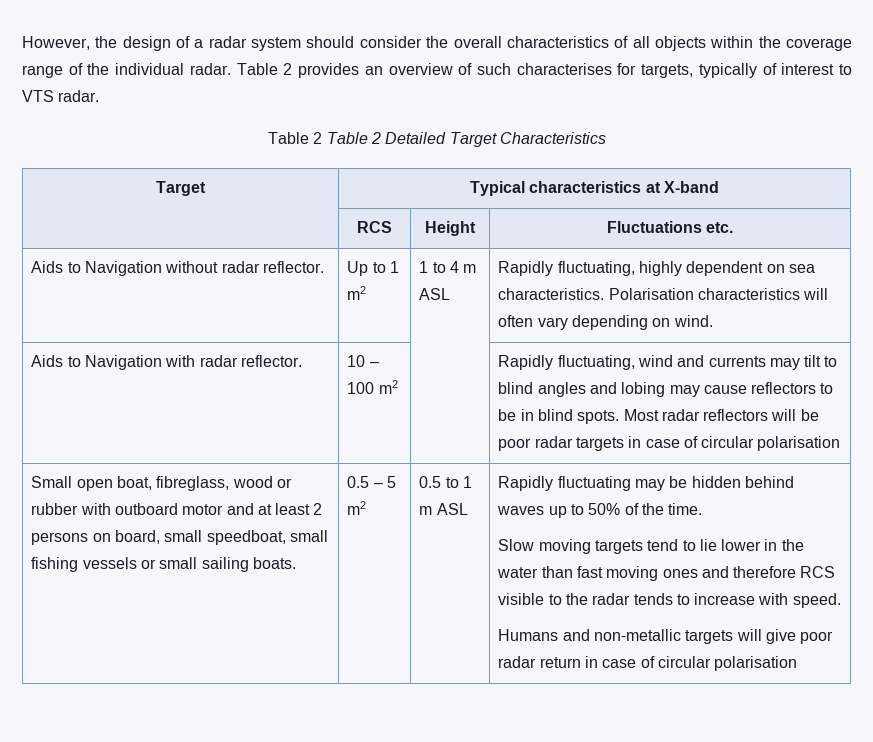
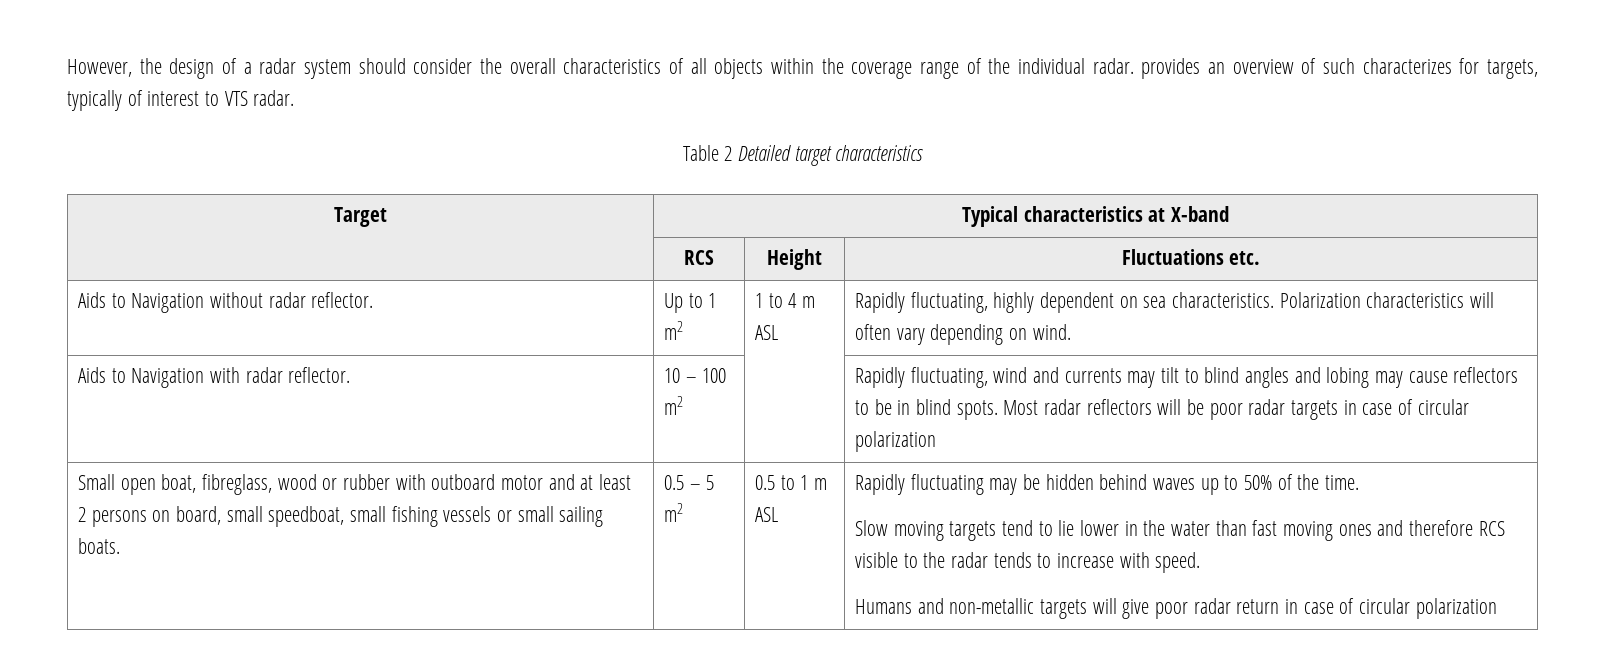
- However, the design of a radar system should consider the overall characteristics of all objects within the coverage range of the individual radar. Table 2 provides an overview of such characterises for targets, typically of interest to VTS radar.
+ However, the design of a radar system should consider the overall characteristics of all objects within the coverage range of the individual radar. provides an overview of such characterizes for targets, typically of interest to VTS radar.
- Table 2 Table 2 Detailed Target Characteristics
+ Table 2 Detailed target characteristics
- Aids to Navigation without radar reflector. | Up to 1 m2 | 1 to 4 m ASL | Rapidly fluctuating, highly dependent on sea characteristics. Polarisation characteristics will often vary depending on wind.
+ Aids to Navigation without radar reflector. | Up to 1 m2 | 1 to 4 m ASL | Rapidly fluctuating, highly dependent on sea characteristics. Polarization characteristics will often vary depending on wind.
- Most radar reflectors will be poor radar targets in case of circular polarisation
+ Most radar reflectors will be poor radar targets in case of circular polarization
- Humans and non-metallic targets will give poor radar return in case of circular polarisation
+ Humans and non-metallic targets will give poor radar return in case of circular polarization

